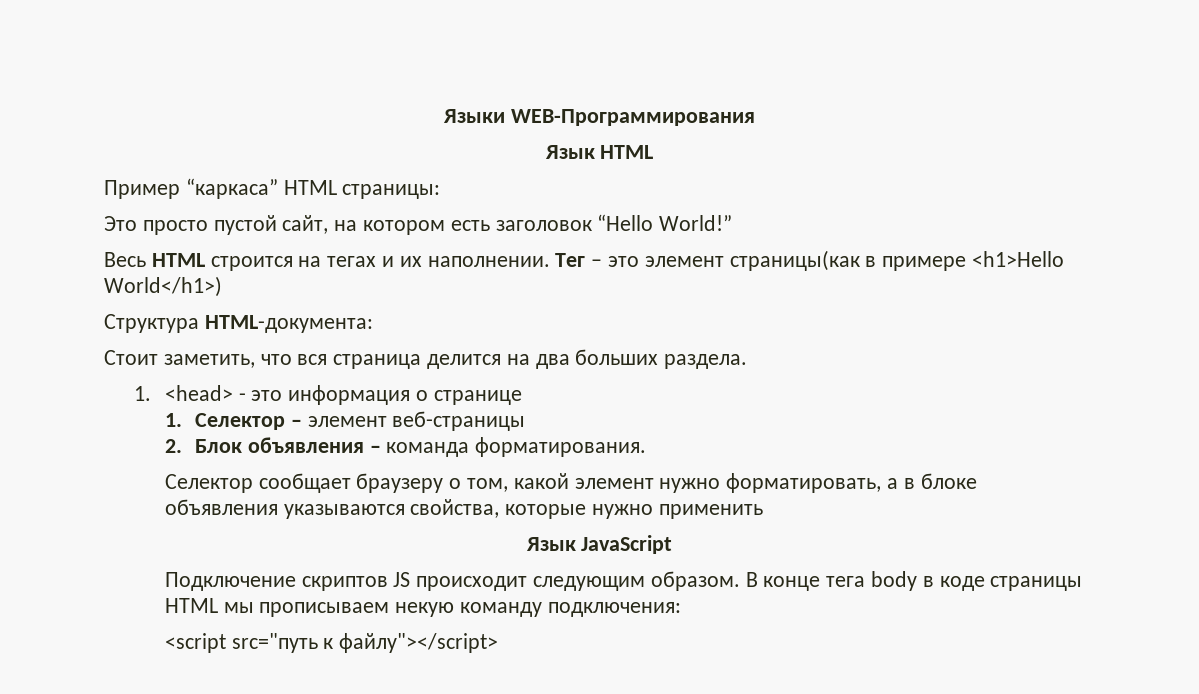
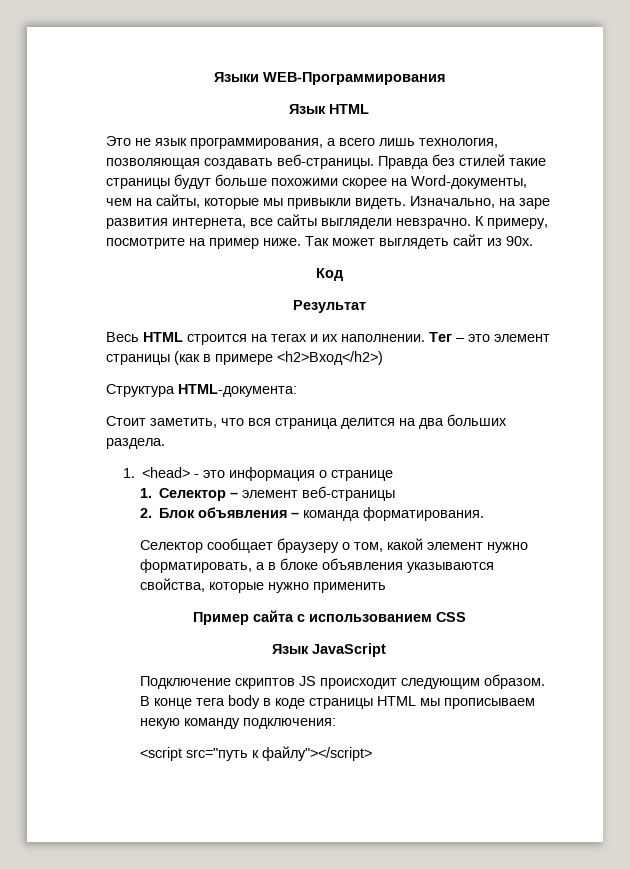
- Пример “каркаса” HTML страницы:
- Это просто пустой сайт, на котором есть заголовок “Hello World!”
+ Это не язык программирования, а всего лишь технология, позволяющая создавать веб-страницы. Правда без стилей такие страницы будут больше похожими скорее на Word-документы, чем на сайты, которые мы привыкли видеть. Изначально, на заре развития интернета, все сайты выглядели невзрачно. К примеру, посмотрите на пример ниже. Так может выглядеть сайт из 90х.
+ Код
+ Результат
- Тег – это элемент страницы(как в примере <h1>Hello World</h1>)
+ Тег – это элемент страницы (как в примере <h2>Вход</h2>)
+ Пример сайта с использованием CSS

